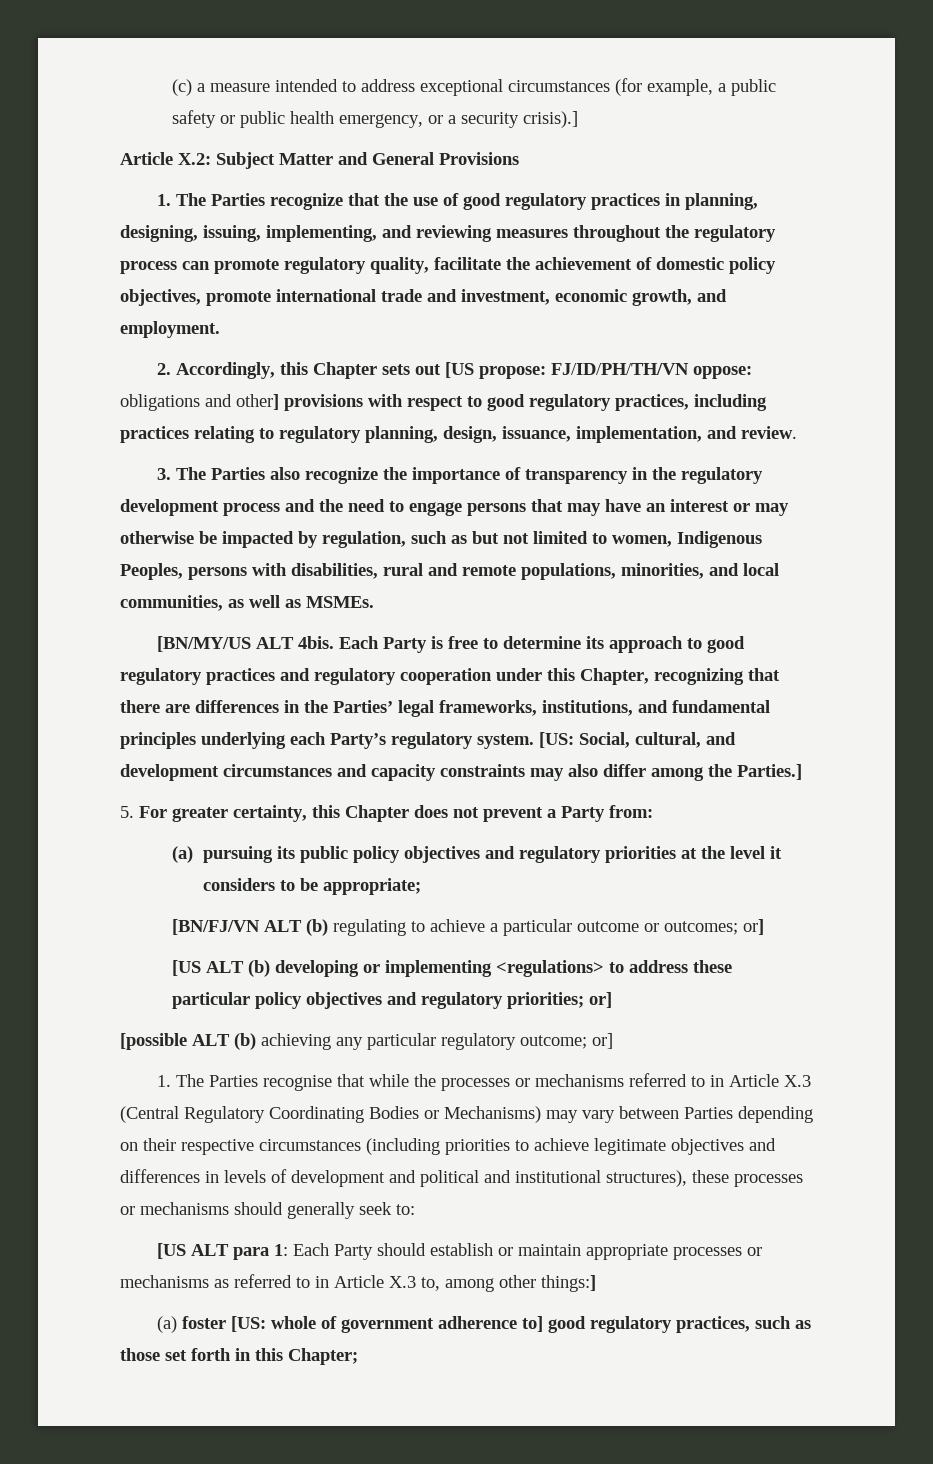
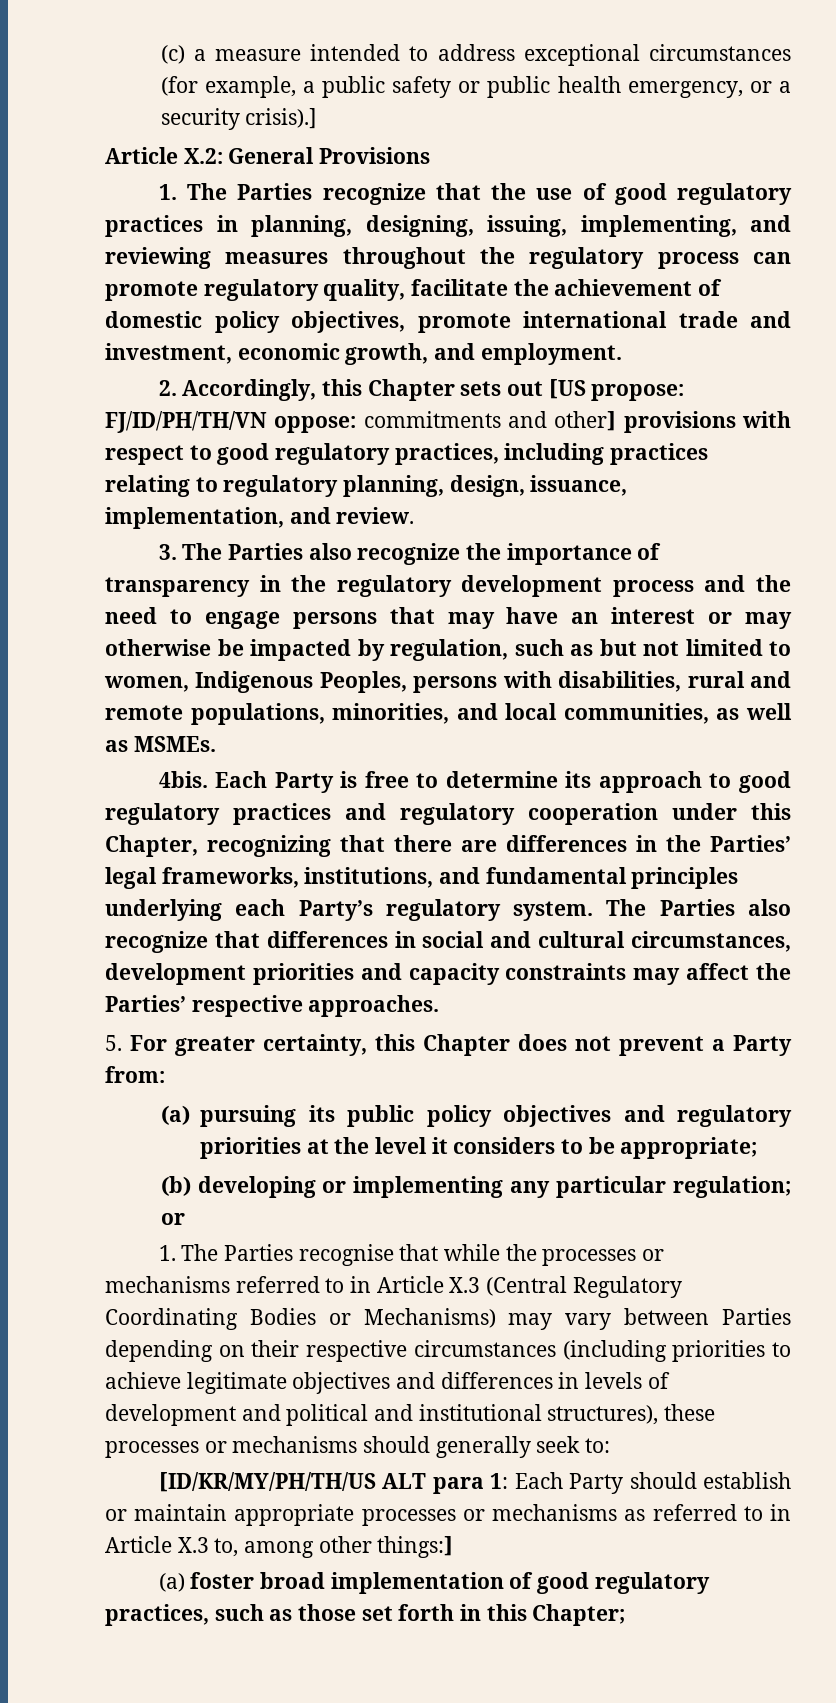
- Article X.2: Subject Matter and General Provisions
+ Article X.2: General Provisions
- 2. Accordingly, this Chapter sets out [US propose: FJ/ID/PH/TH/VN oppose: obligations and other] provisions with respect to good regulatory practices, including practices relating to regulatory planning, design, issuance, implementation, and review.
+ 2. Accordingly, this Chapter sets out [US propose: FJ/ID/PH/TH/VN oppose: commitments and other] provisions with respect to good regulatory practices, including practices relating to regulatory planning, design, issuance, implementation, and review.
- [BN/MY/US ALT 4bis.
+ 4bis.
- [US: Social, cultural, and development circumstances and capacity constraints may also differ among the Parties.]
+ The Parties also recognize that differences in social and cultural circumstances, development priorities and capacity constraints may affect the Parties’ respective approaches.
- [BN/FJ/VN ALT (b) regulating to achieve a particular outcome or outcomes; or]
- [US ALT (b) developing or implementing <regulations> to address these particular policy objectives and regulatory priorities; or]
- [possible ALT (b) achieving any particular regulatory outcome; or]
+ (b) developing or implementing any particular regulation; or
- [US ALT para 1: Each Party should establish or maintain appropriate processes or mechanisms as referred to in Article X.3 to, among other things:]
+ [ID/KR/MY/PH/TH/US ALT para 1: Each Party should establish or maintain appropriate processes or mechanisms as referred to in Article X.3 to, among other things:]
- (a) foster [US: whole of government adherence to] good regulatory practices, such as those set forth in this Chapter;
+ (a) foster broad implementation of good regulatory practices, such as those set forth in this Chapter;

